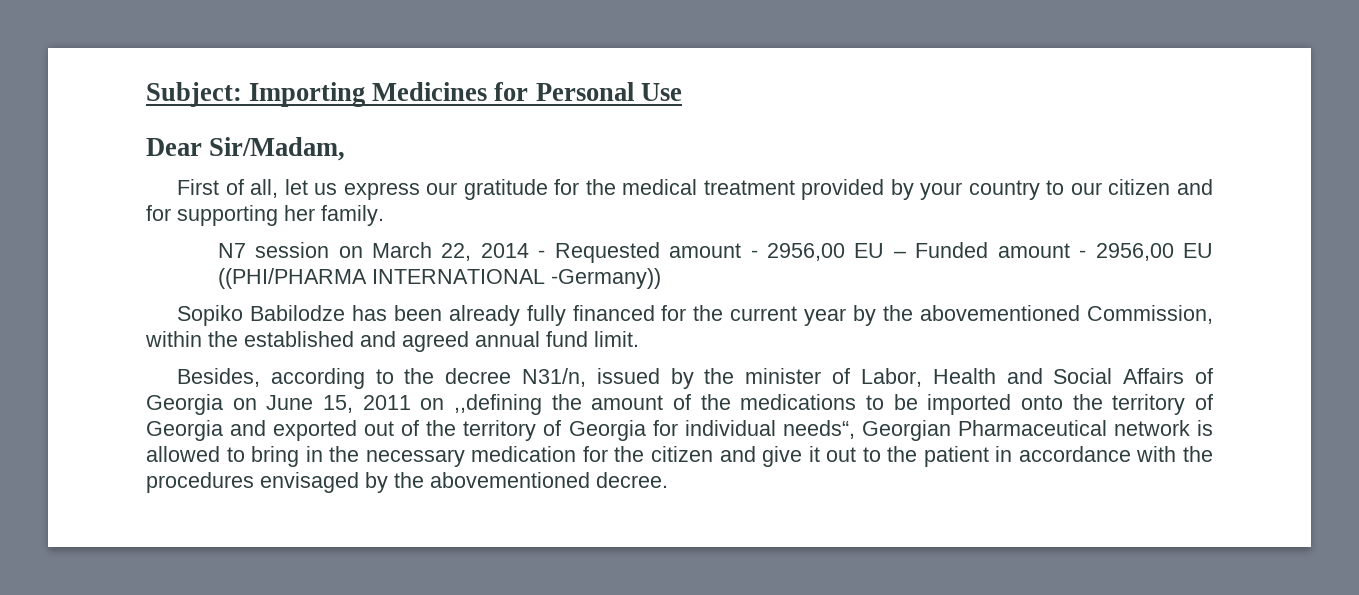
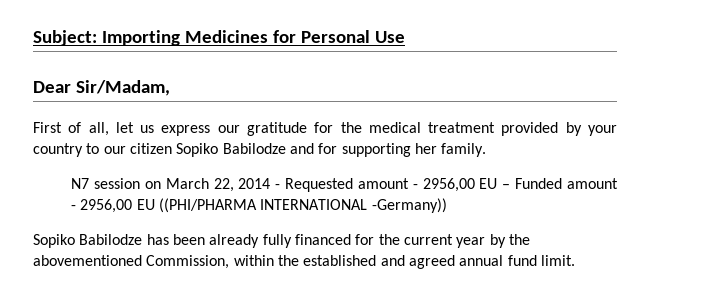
- First of all, let us express our gratitude for the medical treatment provided by your country to our citizen and for supporting her family.
+ First of all, let us express our gratitude for the medical treatment provided by your country to our citizen Sopiko Babilodze and for supporting her family.
- Besides, according to the decree N31/n, issued by the minister of Labor, Health and Social Affairs of Georgia on June 15, 2011 on ,,defining the amount of the medications to be imported onto the territory of Georgia and exported out of the territory of Georgia for individual needs“, Georgian Pharmaceutical network is allowed to bring in the necessary medication for the citizen and give it out to the patient in accordance with the procedures envisaged by the abovementioned decree.

